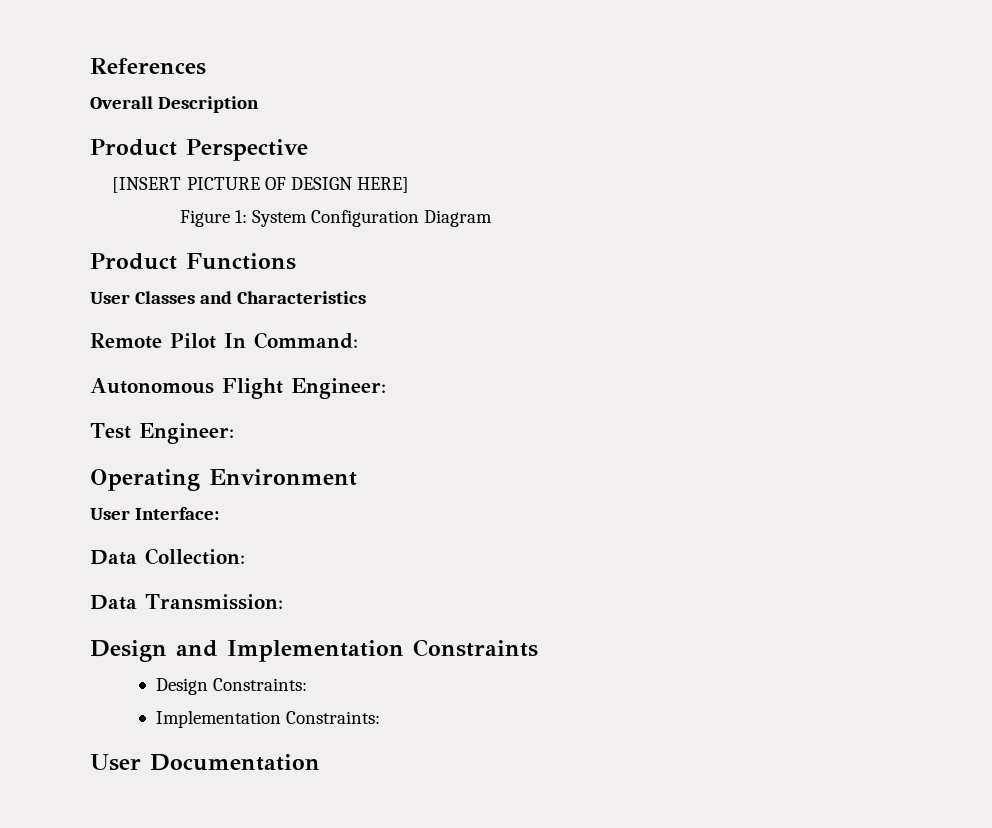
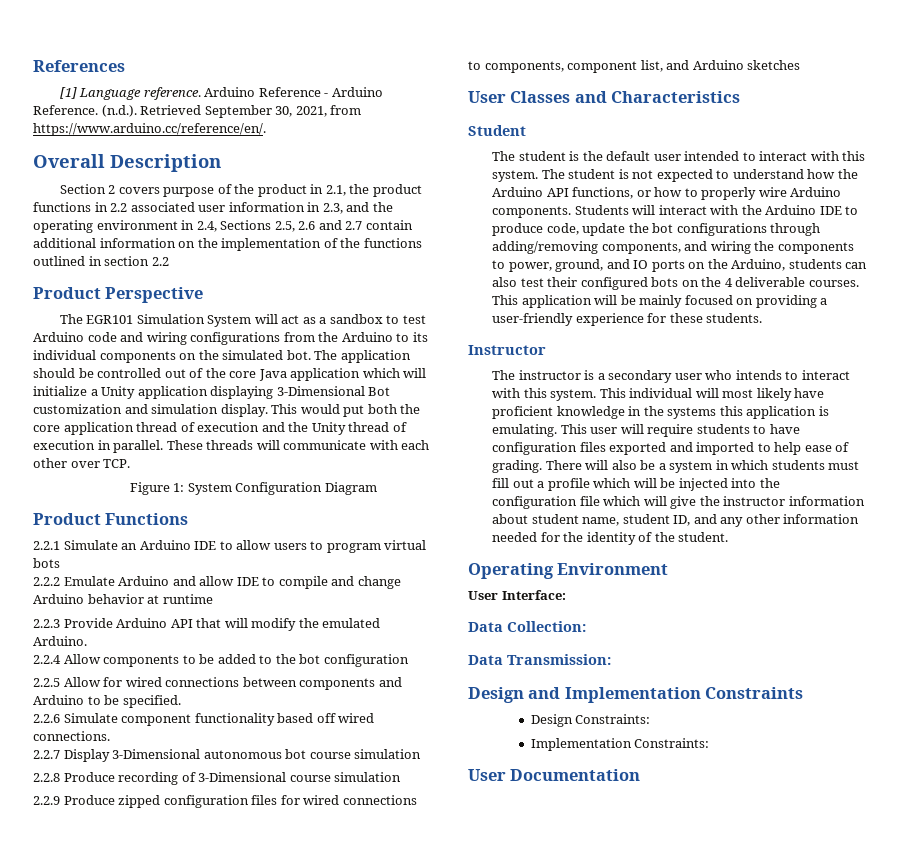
+ [1] Language reference. Arduino Reference - Arduino Reference. (n.d.). Retrieved September 30, 2021, from https://www.arduino.cc/reference/en/.
  Overall Description
+ Section 2 covers purpose of the product in 2.1, the product functions in 2.2 associated user information in 2.3, and the operating environment in 2.4, Sections 2.5, 2.6 and 2.7 contain additional information on the implementation of the functions outlined in section 2.2
  Product Perspective
- [INSERT PICTURE OF DESIGN HERE]
+ The EGR101 Simulation System will act as a sandbox to test Arduino code and wiring configurations from the Arduino to its individual components on the simulated bot. The application should be controlled out of the core Java application which will initialize a Unity application displaying 3-Dimensional Bot customization and simulation display. This would put both the core application thread of execution and the Unity thread of execution in parallel. These threads will communicate with each other over TCP.
+ 2.2.1 Simulate an Arduino IDE to allow users to program virtual bots
+ 2.2.2 Emulate Arduino and allow IDE to compile and change Arduino behavior at runtime
+ 2.2.3 Provide Arduino API that will modify the emulated Arduino.
+ 2.2.4 Allow components to be added to the bot configuration
+ 2.2.5 Allow for wired connections between components and Arduino to be specified.
+ 2.2.6 Simulate component functionality based off wired connections.
+ 2.2.7 Display 3-Dimensional autonomous bot course simulation
+ 2.2.8 Produce recording of 3-Dimensional course simulation
+ 2.2.9 Produce zipped configuration files for wired connections to components, component list, and Arduino sketches
  User Classes and Characteristics
- Remote Pilot In Command:
- Autonomous Flight Engineer:
- Test Engineer:
+ Student
+ The student is the default user intended to interact with this system. The student is not expected to understand how the Arduino API functions, or how to properly wire Arduino components. Students will interact with the Arduino IDE to produce code, update the bot configurations through adding/removing components, and wiring the components to power, ground, and IO ports on the Arduino, students can also test their configured bots on the 4 deliverable courses. This application will be mainly focused on providing a user-friendly experience for these students.
+ Instructor
+ The instructor is a secondary user who intends to interact with this system. This individual will most likely have proficient knowledge in the systems this application is emulating. This user will require students to have configuration files exported and imported to help ease of grading. There will also be a system in which students must fill out a profile which will be injected into the configuration file which will give the instructor information about student name, student ID, and any other information needed for the identity of the student.

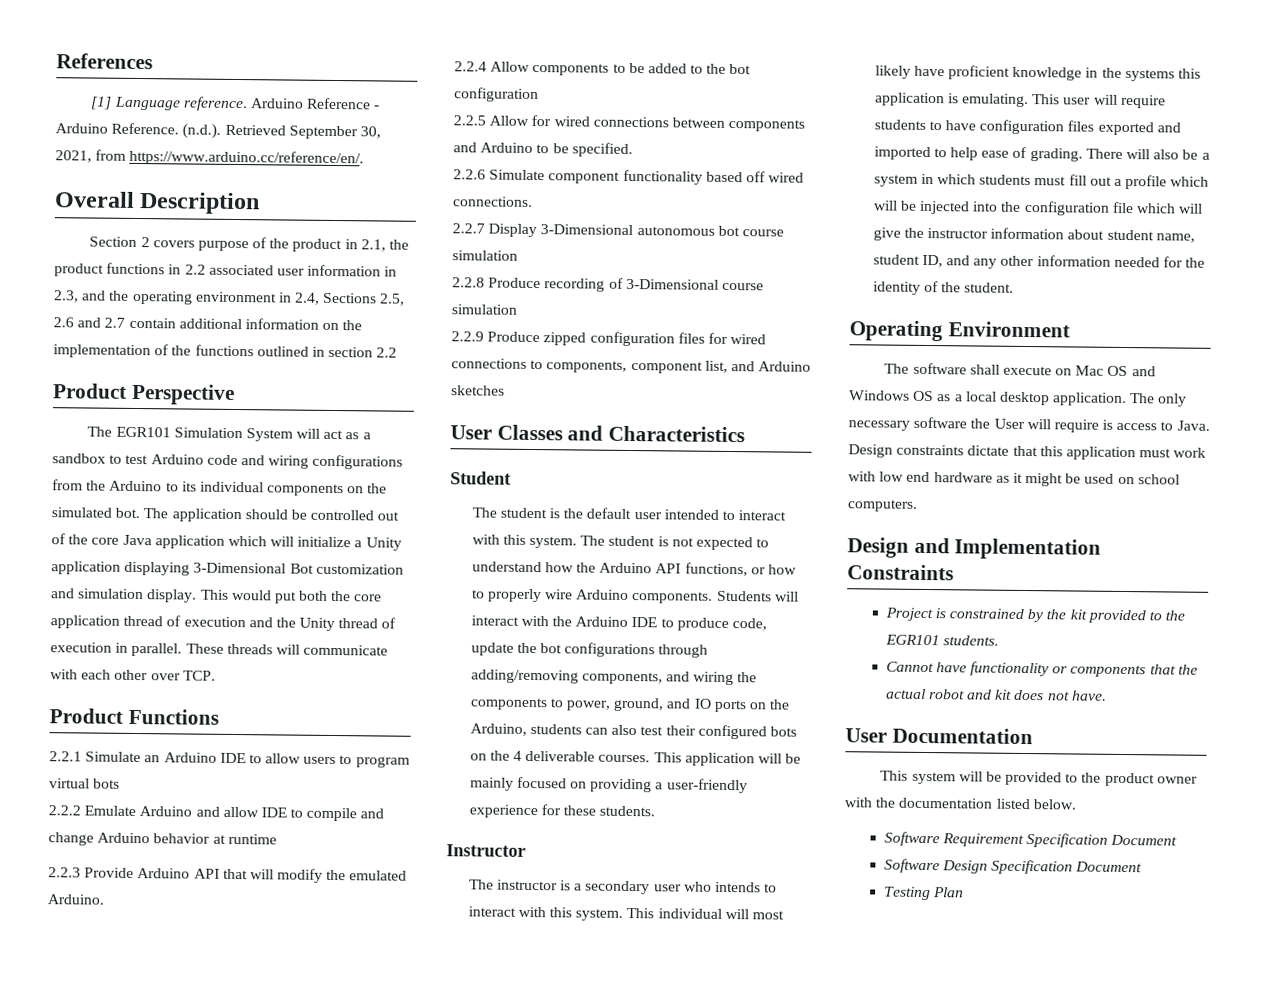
- Figure 1: System Configuration Diagram
- User Interface:
- Data Collection:
- Data Transmission:
+ The software shall execute on Mac OS and Windows OS as a local desktop application. The only necessary software the User will require is access to Java. Design constraints dictate that this application must work with low end hardware as it might be used on school computers.
  Design and Implementation Constraints
- Design Constraints:
- Implementation Constraints:
+ Project is constrained by the kit provided to the EGR101 students.
+ Cannot have functionality or components that the actual robot and kit does not have.
  User Documentation
+ This system will be provided to the product owner with the documentation listed below.
+ Software Requirement Specification Document
+ Software Design Specification Document
+ Testing Plan

